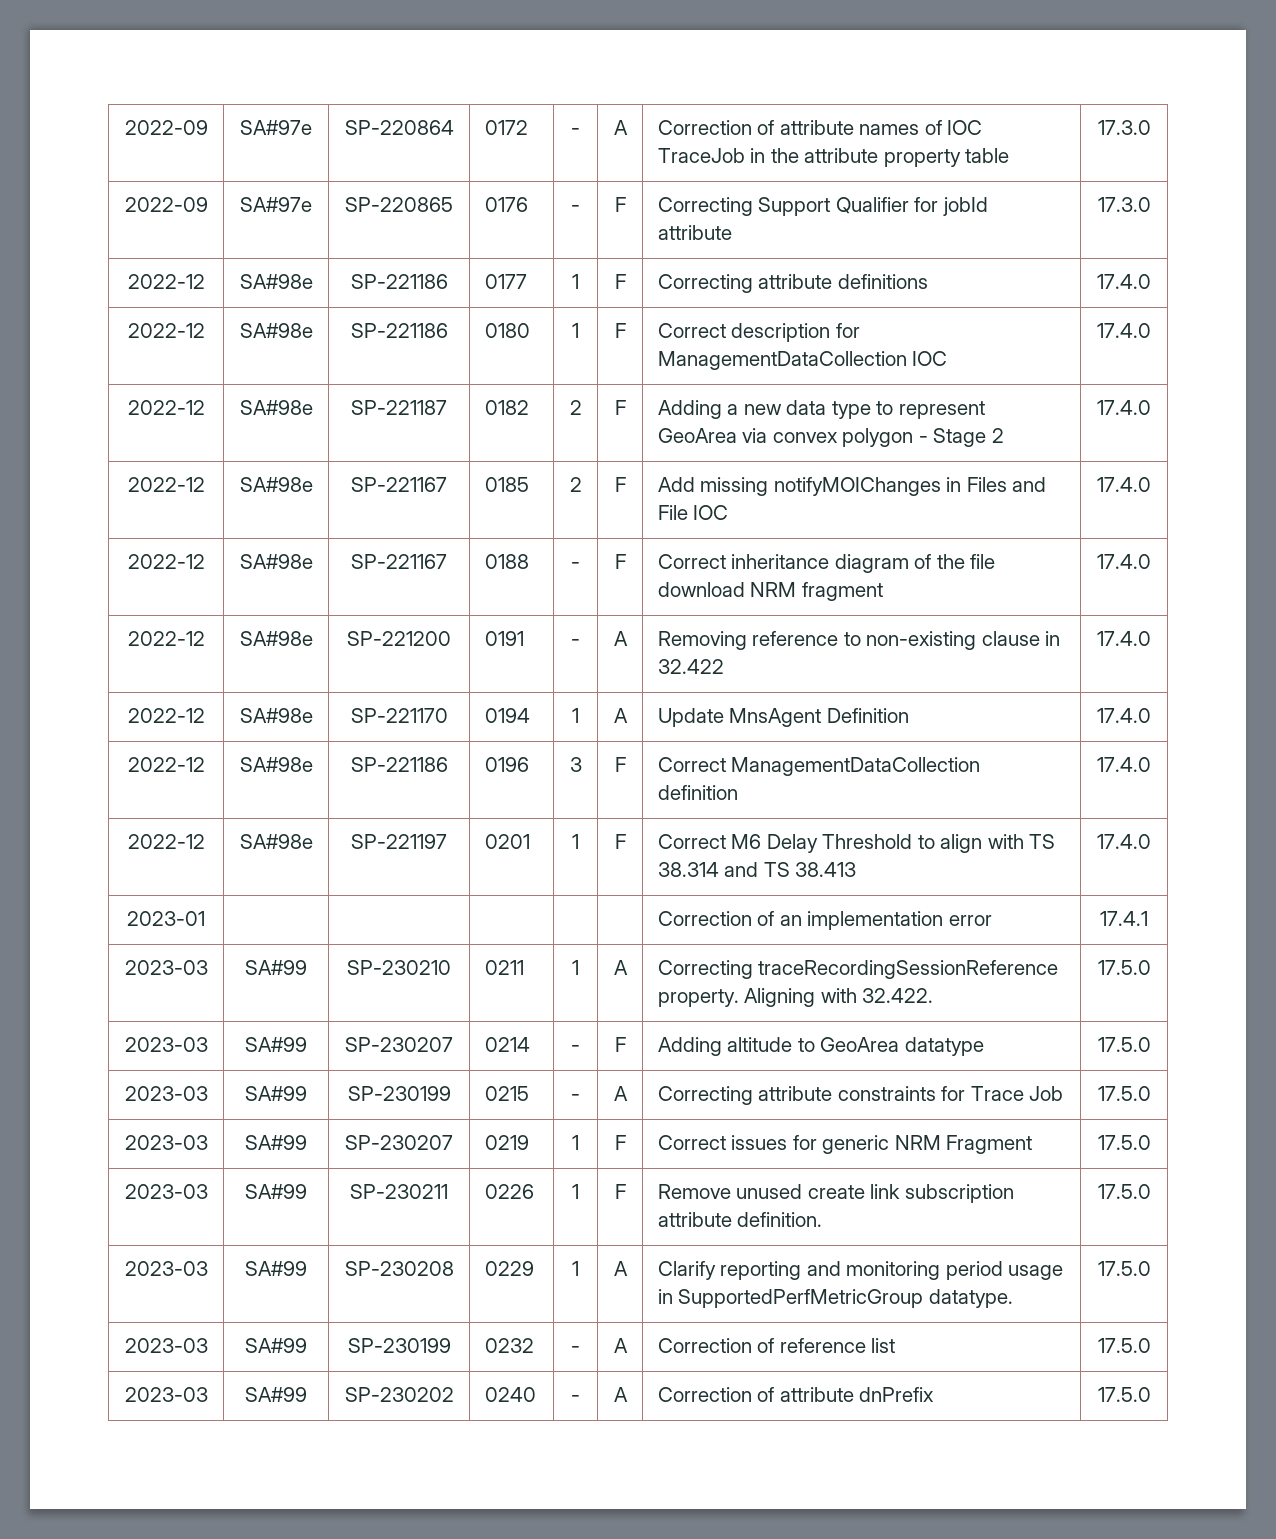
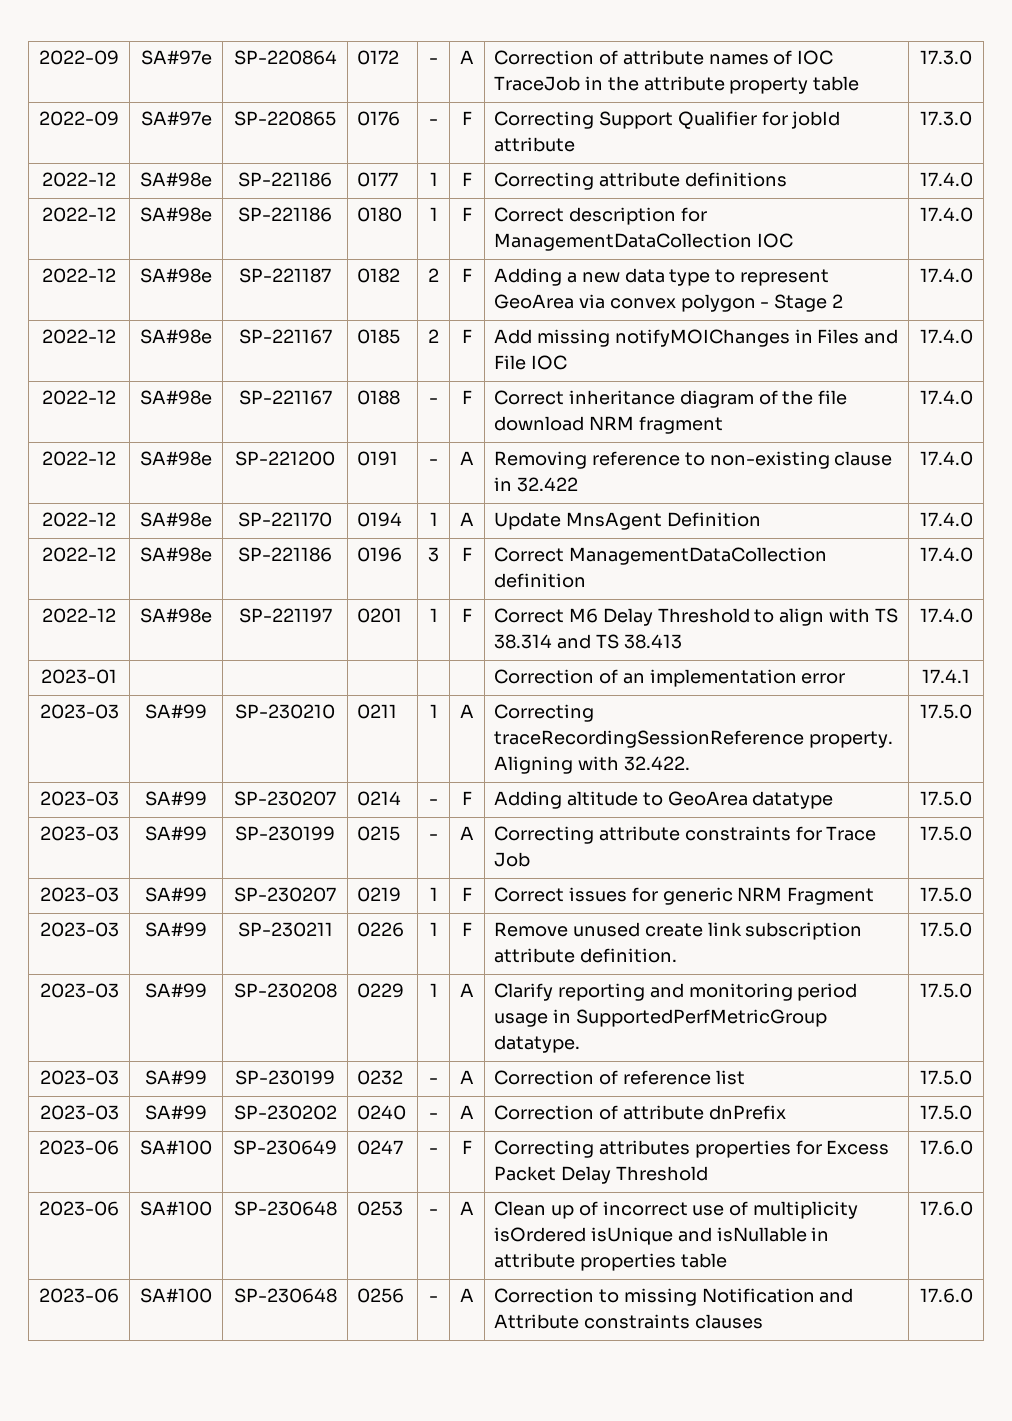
+ 2023-06 | SA#100 | SP-230649 | 0247 | - | F | Correcting attributes properties for Excess Packet Delay Threshold | 17.6.0
+ 2023-06 | SA#100 | SP-230648 | 0253 | - | A | Clean up of incorrect use of multiplicity isOrdered isUnique and isNullable in attribute properties table | 17.6.0
+ 2023-06 | SA#100 | SP-230648 | 0256 | - | A | Correction to missing Notification and Attribute constraints clauses | 17.6.0

